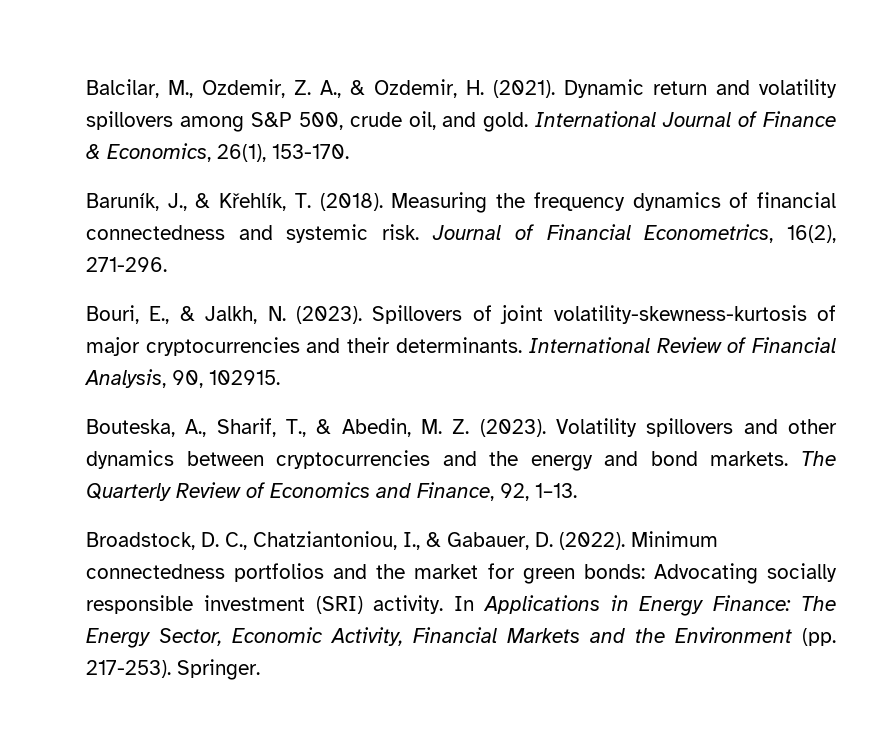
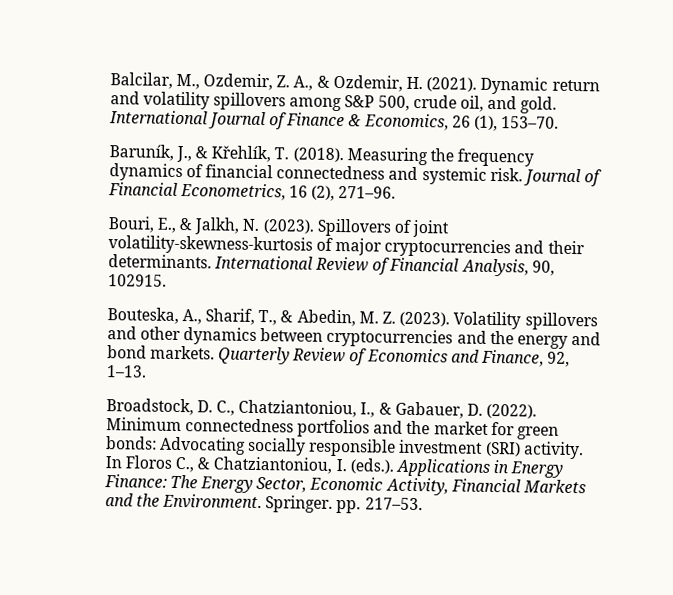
- International Journal of Finance & Economics, 26(1), 153-170.
+ International Journal of Finance & Economics, 26 (1), 153–70.
- Journal of Financial Econometrics, 16(2), 271-296.
+ Journal of Financial Econometrics, 16 (2), 271–96.
- The Quarterly Review of Economics and Finance, 92, 1–13.
+ Quarterly Review of Economics and Finance, 92, 1–13.
- In Applications in Energy Finance: The Energy Sector, Economic Activity, Financial Markets and the Environment (pp. 217-253). Springer.
+ In Floros C., & Chatziantoniou, I. (eds.). Applications in Energy Finance: The Energy Sector, Economic Activity, Financial Markets and the Environment. Springer. pp. 217–53.

